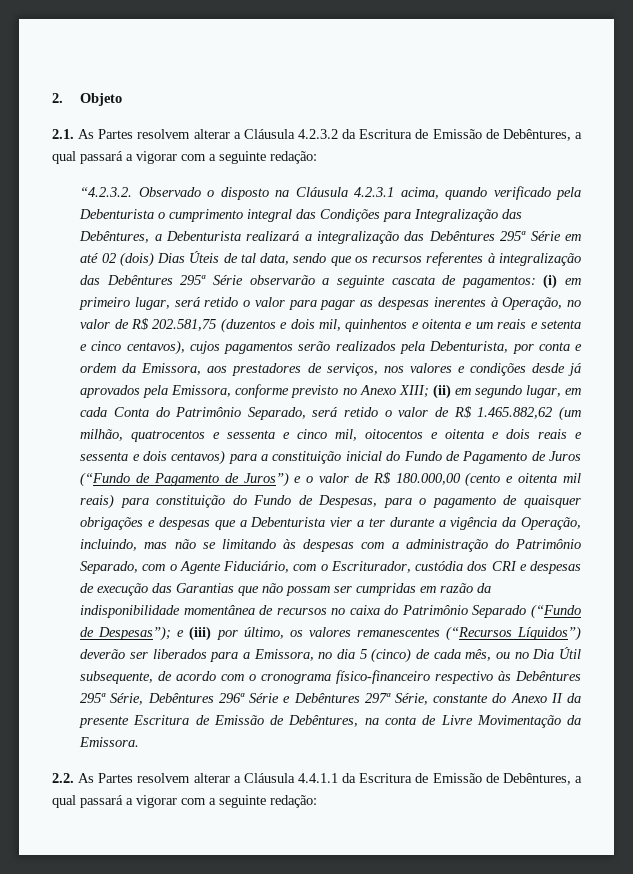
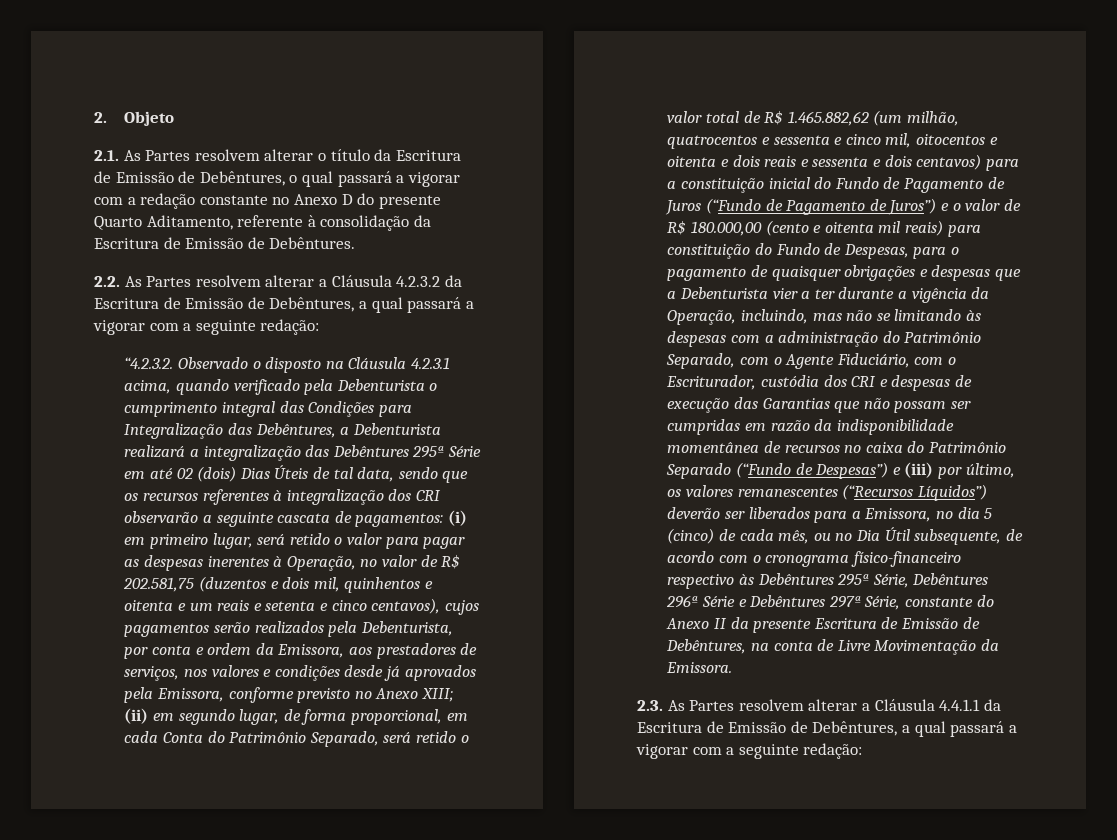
- 2.1. As Partes resolvem alterar a Cláusula 4.2.3.2 da Escritura de Emissão de Debêntures, a qual passará a vigorar com a seguinte redação:
+ 2.1. As Partes resolvem alterar o título da Escritura de Emissão de Debêntures, o qual passará a vigorar com a redação constante no Anexo D do presente Quarto Aditamento, referente à consolidação da Escritura de Emissão de Debêntures.
+ 2.2. As Partes resolvem alterar a Cláusula 4.2.3.2 da Escritura de Emissão de Debêntures, a qual passará a vigorar com a seguinte redação:
- “4.2.3.2. Observado o disposto na Cláusula 4.2.3.1 acima, quando verificado pela Debenturista o cumprimento integral das Condições para Integralização das Debêntures, a Debenturista realizará a integralização das Debêntures 295ª Série em até 02 (dois) Dias Úteis de tal data, sendo que os recursos referentes à integralização das Debêntures 295ª Série observarão a seguinte cascata de pagamentos:
+ “4.2.3.2. Observado o disposto na Cláusula 4.2.3.1 acima, quando verificado pela Debenturista o cumprimento integral das Condições para Integralização das Debêntures, a Debenturista realizará a integralização das Debêntures 295ª Série em até 02 (dois) Dias Úteis de tal data, sendo que os recursos referentes à integralização dos CRI observarão a seguinte cascata de pagamentos:
- (ii) em segundo lugar, em cada Conta do Patrimônio Separado, será retido o valor de R$ 1.465.882,62 (um milhão, quatrocentos e sessenta e cinco mil, oitocentos e oitenta e dois reais e sessenta e dois centavos) para a constituição inicial do Fundo de Pagamento de Juros (“Fundo de Pagamento de Juros”) e o valor de R$ 180.000,00 (cento e oitenta mil reais) para constituição do Fundo de Despesas, para o pagamento de quaisquer obrigações e despesas que a Debenturista vier a ter durante a vigência da Operação, incluindo, mas não se limitando às despesas com a administração do Patrimônio Separado, com o Agente Fiduciário, com o Escriturador, custódia dos CRI e despesas de execução das Garantias que não possam ser cumpridas em razão da indisponibilidade momentânea de recursos no caixa do Patrimônio Separado (“Fundo de Despesas”); e (iii) por último, os valores remanescentes (“Recursos Líquidos”) deverão ser liberados para a Emissora, no dia 5 (cinco) de cada mês, ou no Dia Útil subsequente, de acordo com o cronograma físico-financeiro respectivo às Debêntures 295ª Série, Debêntures 296ª Série e Debêntures 297ª Série, constante do Anexo II da presente Escritura de Emissão de Debêntures, na conta de Livre Movimentação da Emissora.
+ (ii) em segundo lugar, de forma proporcional, em cada Conta do Patrimônio Separado, será retido o valor total de R$ 1.465.882,62 (um milhão, quatrocentos e sessenta e cinco mil, oitocentos e oitenta e dois reais e sessenta e dois centavos) para a constituição inicial do Fundo de Pagamento de Juros (“Fundo de Pagamento de Juros”) e o valor de R$ 180.000,00 (cento e oitenta mil reais) para constituição do Fundo de Despesas, para o pagamento de quaisquer obrigações e despesas que a Debenturista vier a ter durante a vigência da Operação, incluindo, mas não se limitando às despesas com a administração do Patrimônio Separado, com o Agente Fiduciário, com o Escriturador, custódia dos CRI e despesas de execução das Garantias que não possam ser cumpridas em razão da indisponibilidade momentânea de recursos no caixa do Patrimônio Separado (“Fundo de Despesas”) e (iii) por último, os valores remanescentes (“Recursos Líquidos”) deverão ser liberados para a Emissora, no dia 5 (cinco) de cada mês, ou no Dia Útil subsequente, de acordo com o cronograma físico-financeiro respectivo às Debêntures 295ª Série, Debêntures 296ª Série e Debêntures 297ª Série, constante do Anexo II da presente Escritura de Emissão de Debêntures, na conta de Livre Movimentação da Emissora.
- 2.2. As Partes resolvem alterar a Cláusula 4.4.1.1 da Escritura de Emissão de Debêntures, a qual passará a vigorar com a seguinte redação:
+ 2.3. As Partes resolvem alterar a Cláusula 4.4.1.1 da Escritura de Emissão de Debêntures, a qual passará a vigorar com a seguinte redação:

